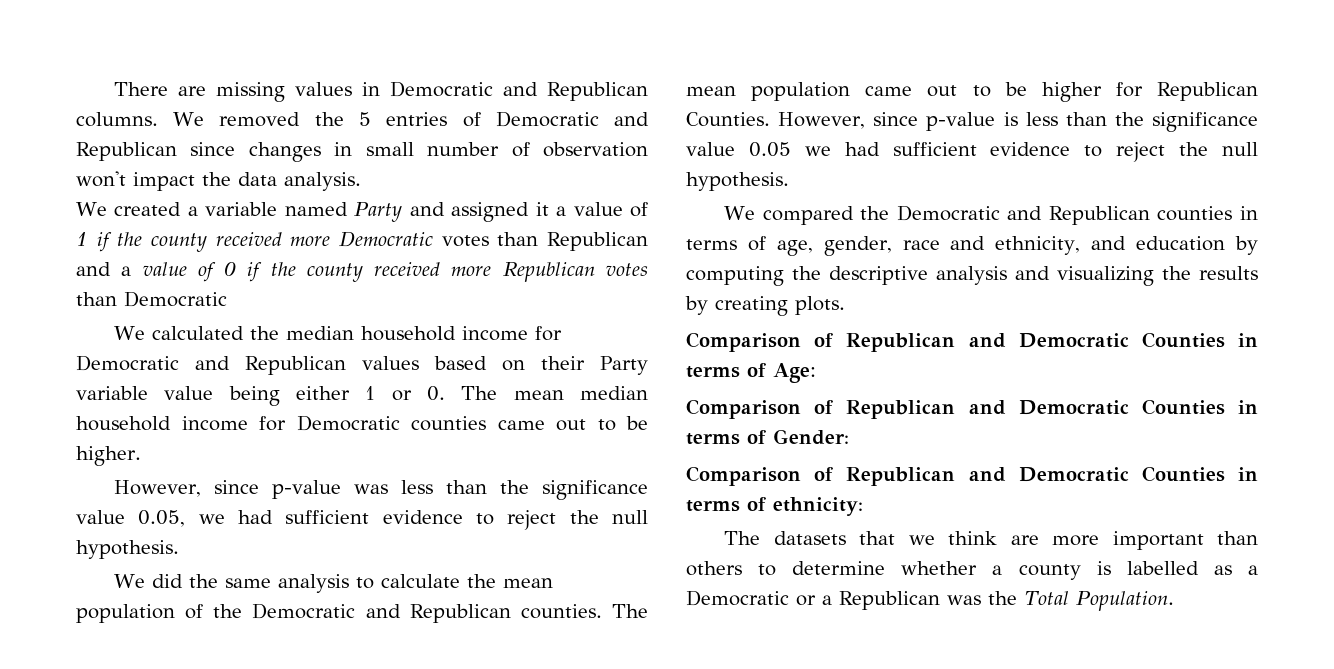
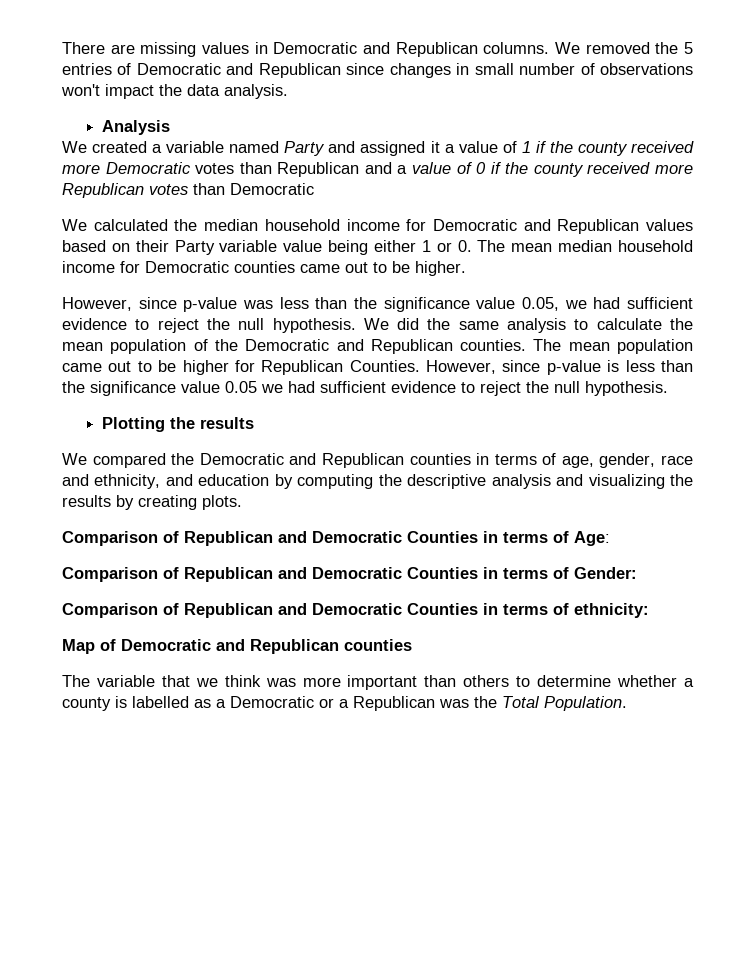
- We removed the 5 entries of Democratic and Republican since changes in small number of observation won't impact the data analysis.
+ We removed the 5 entries of Democratic and Republican since changes in small number of observations won't impact the data analysis.
+ Analysis
- However, since p-value was less than the significance value 0.05, we had sufficient evidence to reject the null hypothesis.
- We did the same analysis to calculate the mean population of the Democratic and Republican counties.
+ However, since p-value was less than the significance value 0.05, we had sufficient evidence to reject the null hypothesis. We did the same analysis to calculate the mean population of the Democratic and Republican counties.
+ Plotting the results
- The datasets that we think are more important than others to determine whether a county is labelled as a Democratic or a Republican was the Total Population.
+ Map of Democratic and Republican counties
+ The variable that we think was more important than others to determine whether a county is labelled as a Democratic or a Republican was the Total Population.

